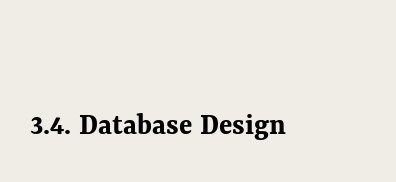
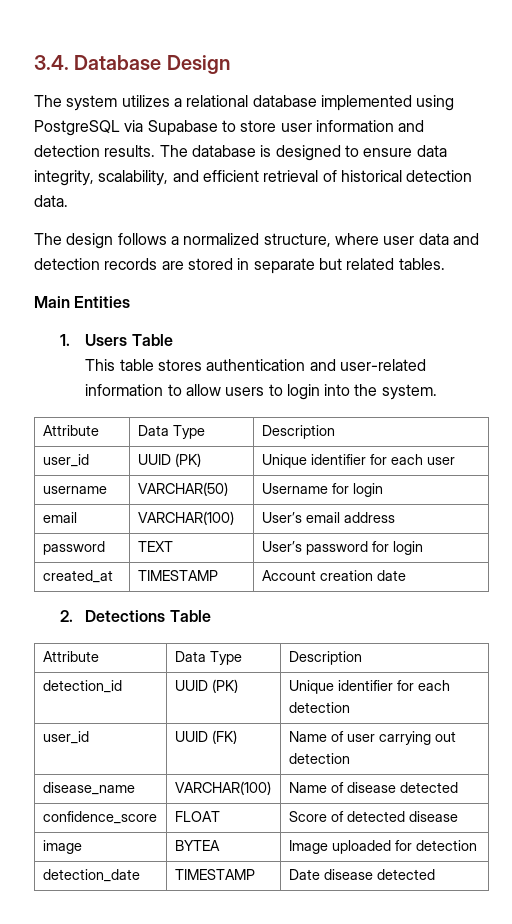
+ The system utilizes a relational database implemented using PostgreSQL via Supabase to store user information and detection results. The database is designed to ensure data integrity, scalability, and efficient retrieval of historical detection data.
+ The design follows a normalized structure, where user data and detection records are stored in separate but related tables.
+ Main Entities
+ 1. Users Table
+ This table stores authentication and user-related information to allow users to login into the system.
+ Attribute | Data Type | Description
+ user_id | UUID (PK) | Unique identifier for each user
+ username | VARCHAR(50) | Username for login
+ email | VARCHAR(100) | User’s email address
+ password | TEXT | User’s password for login
+ created_at | TIMESTAMP | Account creation date
+ 2. Detections Table
+ Attribute | Data Type | Description
+ detection_id | UUID (PK) | Unique identifier for each detection
+ user_id | UUID (FK) | Name of user carrying out detection
+ disease_name | VARCHAR(100) | Name of disease detected
+ confidence_score | FLOAT | Score of detected disease
+ image | BYTEA | Image uploaded for detection
+ detection_date | TIMESTAMP | Date disease detected

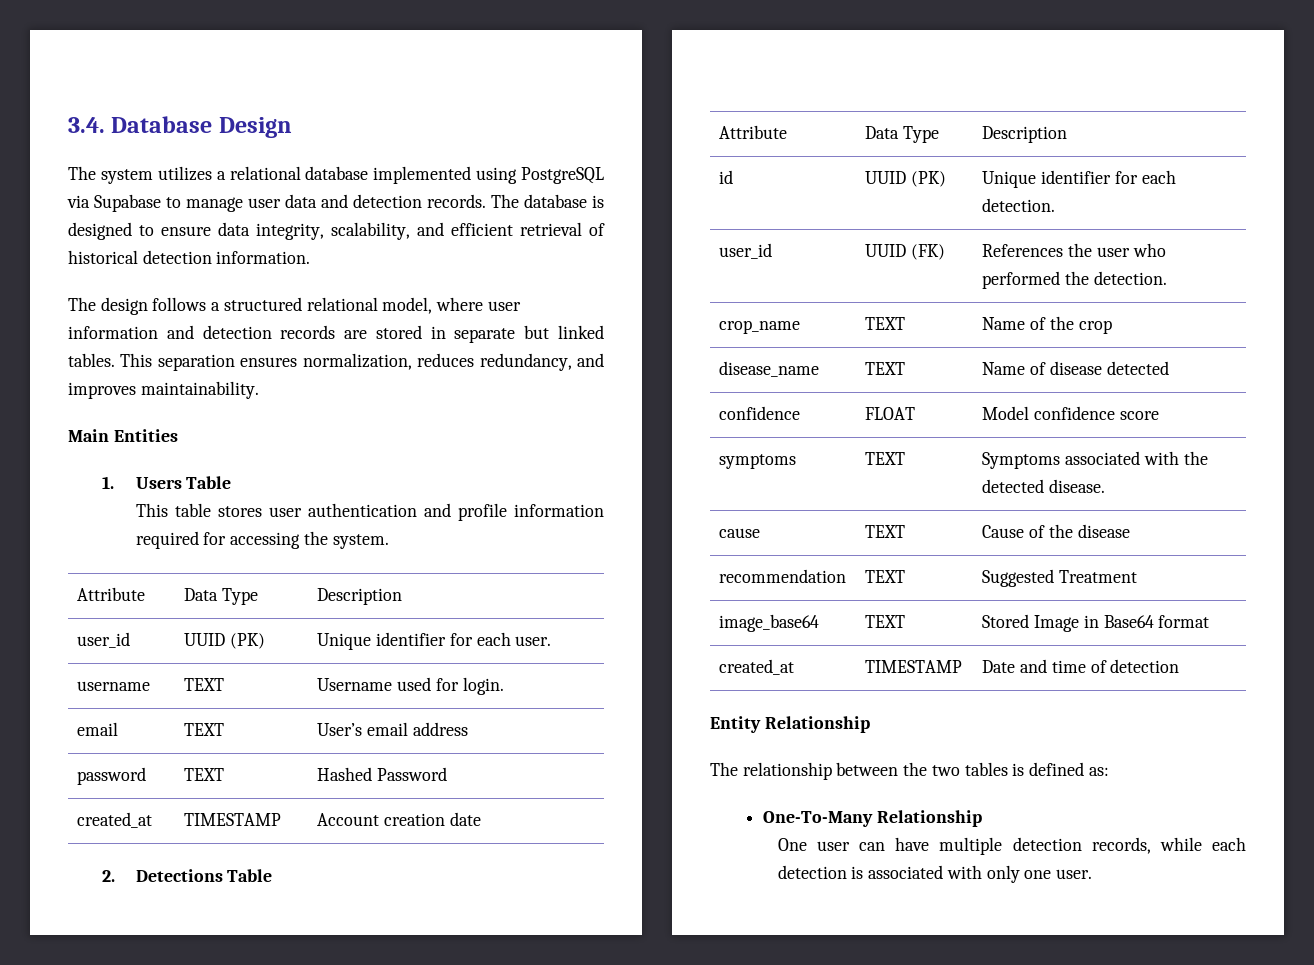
- The system utilizes a relational database implemented using PostgreSQL via Supabase to store user information and detection results.
+ The system utilizes a relational database implemented using PostgreSQL via Supabase to manage user data and detection records.
- The database is designed to ensure data integrity, scalability, and efficient retrieval of historical detection data.
+ The database is designed to ensure data integrity, scalability, and efficient retrieval of historical detection information.
- The design follows a normalized structure, where user data and detection records are stored in separate but related tables.
+ The design follows a structured relational model, where user information and detection records are stored in separate but linked tables. This separation ensures normalization, reduces redundancy, and improves maintainability.
- This table stores authentication and user-related information to allow users to login into the system.
+ This table stores user authentication and profile information required for accessing the system.
- user_id | UUID (PK) | Unique identifier for each user
+ user_id | UUID (PK) | Unique identifier for each user.
- username | VARCHAR(50) | Username for login
+ username | TEXT | Username used for login.
- email | VARCHAR(100) | User’s email address
+ email | TEXT | User’s email address
- password | TEXT | User’s password for login
+ password | TEXT | Hashed Password
- detection_id | UUID (PK) | Unique identifier for each detection
+ id | UUID (PK) | Unique identifier for each detection.
- user_id | UUID (FK) | Name of user carrying out detection
+ user_id | UUID (FK) | References the user who performed the detection.
+ crop_name | TEXT | Name of the crop
- disease_name | VARCHAR(100) | Name of disease detected
+ disease_name | TEXT | Name of disease detected
- confidence_score | FLOAT | Score of detected disease
- image | BYTEA | Image uploaded for detection
- detection_date | TIMESTAMP | Date disease detected
+ confidence | FLOAT | Model confidence score
+ symptoms | TEXT | Symptoms associated with the detected disease.
+ cause | TEXT | Cause of the disease
+ recommendation | TEXT | Suggested Treatment
+ image_base64 | TEXT | Stored Image in Base64 format
+ created_at | TIMESTAMP | Date and time of detection
+ Entity Relationship
+ The relationship between the two tables is defined as:
+ One-To-Many Relationship
+ One user can have multiple detection records, while each detection is associated with only one user.

